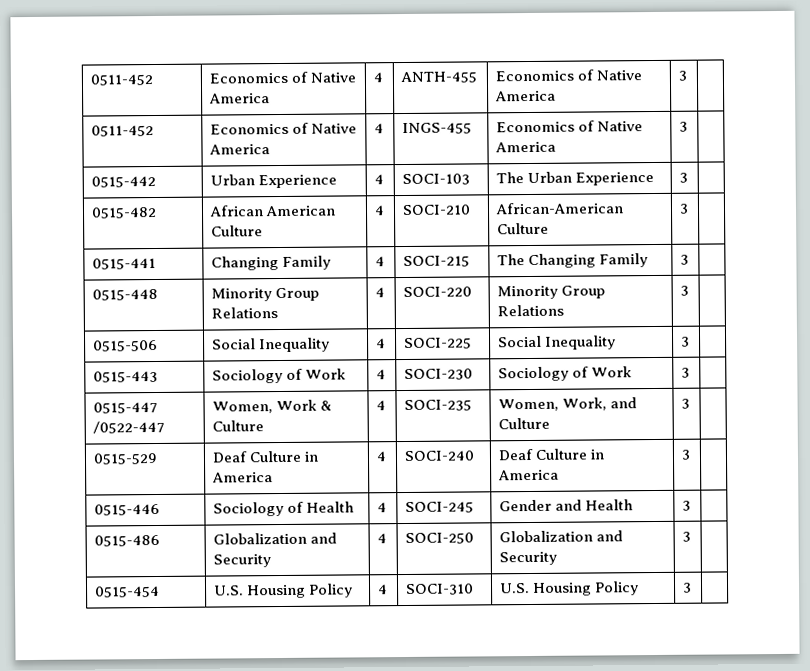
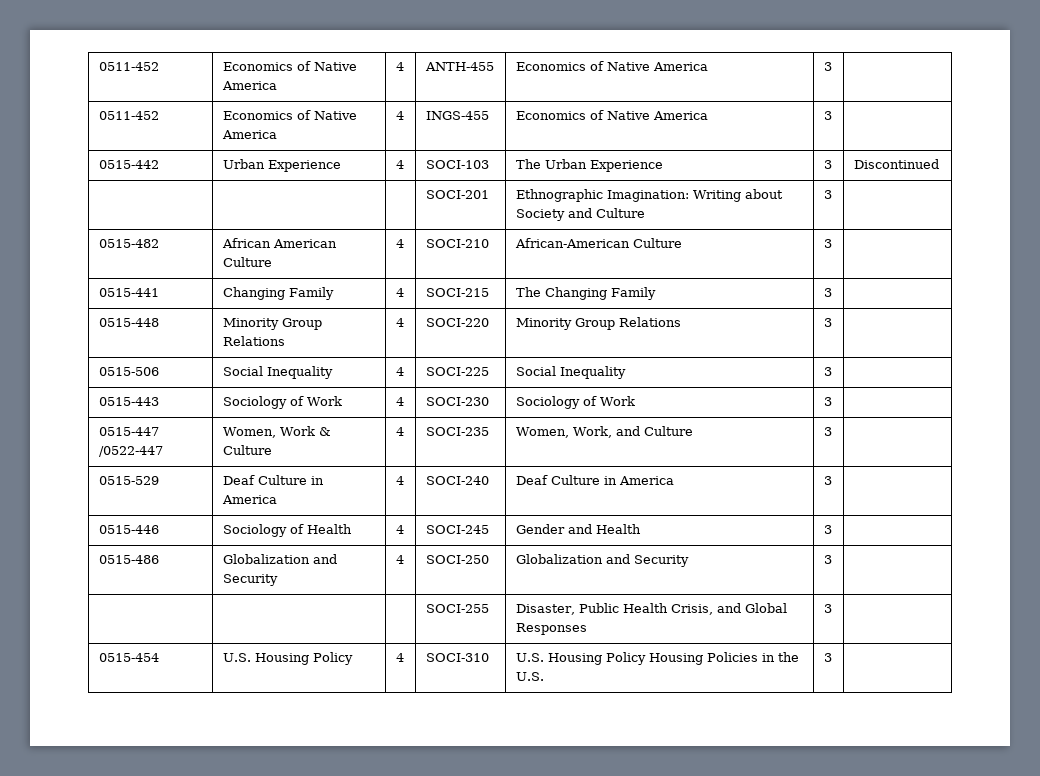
- 0515-442 | Urban Experience | 4 | SOCI-103 | The Urban Experience | 3 |
+ 0515-442 | Urban Experience | 4 | SOCI-103 | The Urban Experience | 3 | Discontinued
+ | | | SOCI-201 | Ethnographic Imagination: Writing about Society and Culture | 3 |
+ | | | SOCI-255 | Disaster, Public Health Crisis, and Global Responses | 3 |
- 0515-454 | U.S. Housing Policy | 4 | SOCI-310 | U.S. Housing Policy | 3 |
+ 0515-454 | U.S. Housing Policy | 4 | SOCI-310 | U.S. Housing Policy Housing Policies in the U.S. | 3 |

